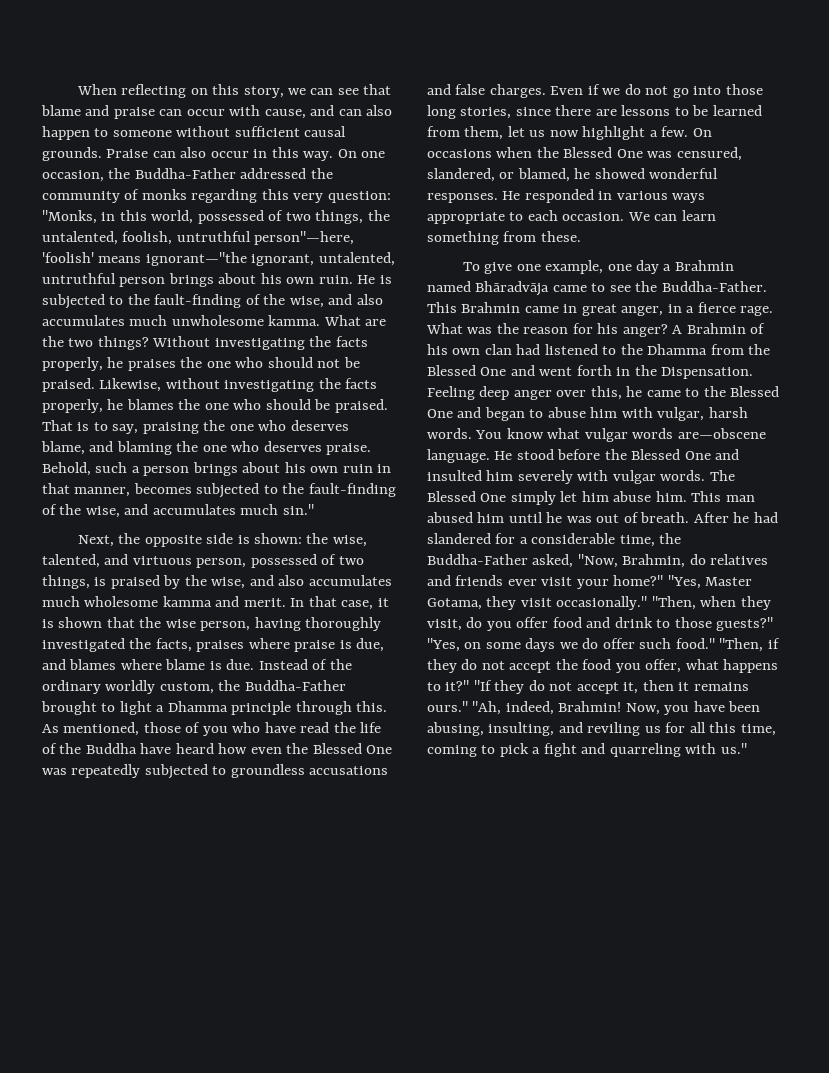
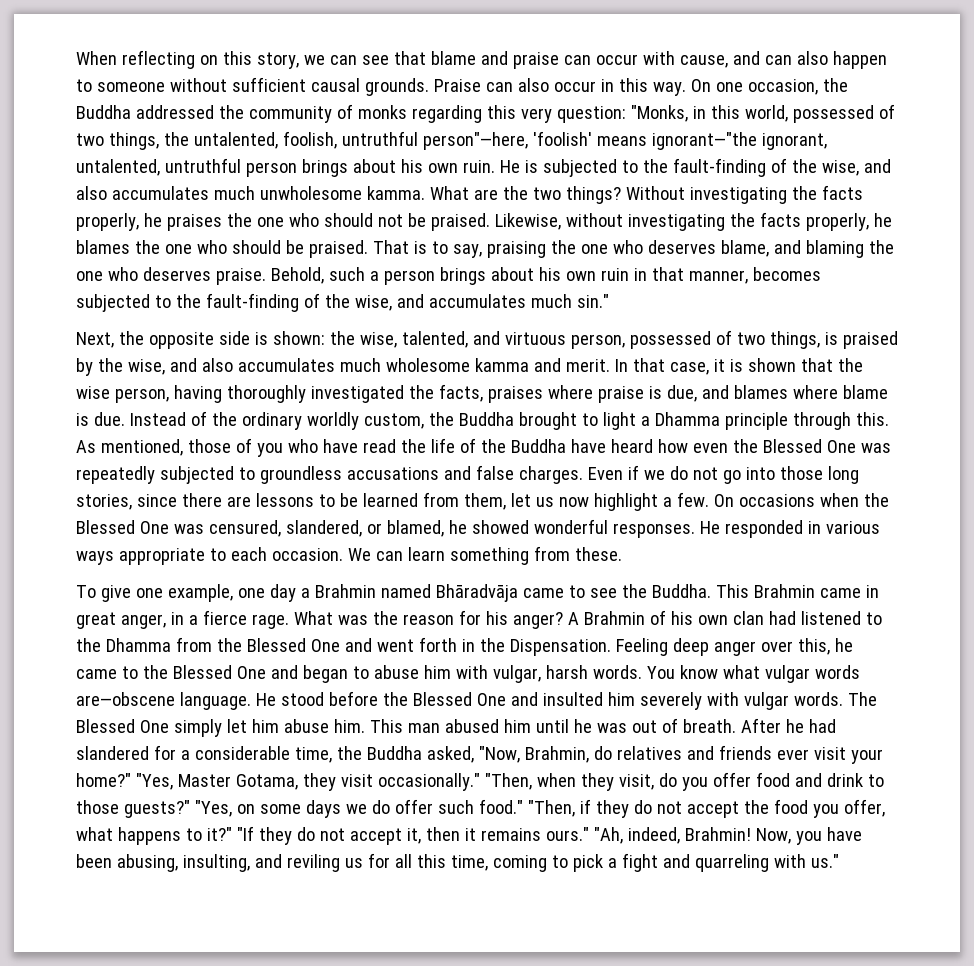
- On one occasion, the Buddha-Father addressed the community of monks regarding this very question: "Monks, in this world, possessed of two things, the untalented, foolish, untruthful person"—here, 'foolish' means ignorant—"the ignorant, untalented, untruthful person brings about his own ruin.
+ On one occasion, the Buddha addressed the community of monks regarding this very question: "Monks, in this world, possessed of two things, the untalented, foolish, untruthful person"—here, 'foolish' means ignorant—"the ignorant, untalented, untruthful person brings about his own ruin.
- Instead of the ordinary worldly custom, the Buddha-Father brought to light a Dhamma principle through this.
+ Instead of the ordinary worldly custom, the Buddha brought to light a Dhamma principle through this.
- To give one example, one day a Brahmin named Bhāradvāja came to see the Buddha-Father.
+ To give one example, one day a Brahmin named Bhāradvāja came to see the Buddha.
- After he had slandered for a considerable time, the Buddha-Father asked, "Now, Brahmin, do relatives and friends ever visit your home?"
+ After he had slandered for a considerable time, the Buddha asked, "Now, Brahmin, do relatives and friends ever visit your home?"

